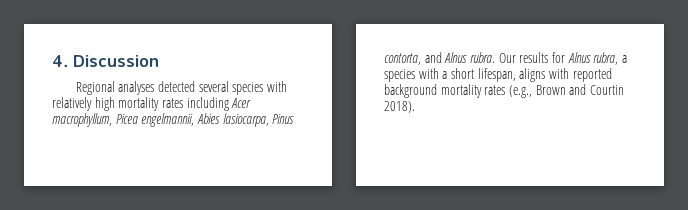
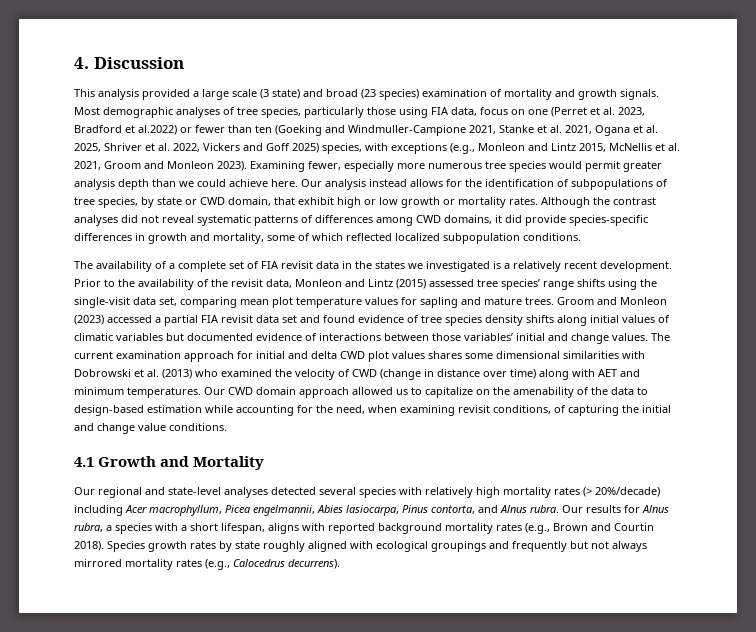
- Regional analyses detected several species with relatively high mortality rates including Acer macrophyllum, Picea engelmannii, Abies lasiocarpa, Pinus contorta, and Alnus rubra.
+ This analysis provided a large scale (3 state) and broad (23 species) examination of mortality and growth signals. Most demographic analyses of tree species, particularly those using FIA data, focus on one (Perret et al. 2023, Bradford et al.2022) or fewer than ten (Goeking and Windmuller-Campione 2021, Stanke et al. 2021, Ogana et al. 2025, Shriver et al. 2022, Vickers and Goff 2025) species, with exceptions (e.g., Monleon and Lintz 2015, McNellis et al. 2021, Groom and Monleon 2023). Examining fewer, especially more numerous tree species would permit greater analysis depth than we could achieve here. Our analysis instead allows for the identification of subpopulations of tree species, by state or CWD domain, that exhibit high or low growth or mortality rates. Although the contrast analyses did not reveal systematic patterns of differences among CWD domains, it did provide species-specific differences in growth and mortality, some of which reflected localized subpopulation conditions.
+ The availability of a complete set of FIA revisit data in the states we investigated is a relatively recent development. Prior to the availability of the revisit data, Monleon and Lintz (2015) assessed tree species’ range shifts using the single-visit data set, comparing mean plot temperature values for sapling and mature trees. Groom and Monleon (2023) accessed a partial FIA revisit data set and found evidence of tree species density shifts along initial values of climatic variables but documented evidence of interactions between those variables’ initial and change values. The current examination approach for initial and delta CWD plot values shares some dimensional similarities with Dobrowski et al. (2013) who examined the velocity of CWD (change in distance over time) along with AET and minimum temperatures. Our CWD domain approach allowed us to capitalize on the amenability of the data to design-based estimation while accounting for the need, when examining revisit conditions, of capturing the initial and change value conditions.
+ 4.1 Growth and Mortality
+ Our regional and state-level analyses detected several species with relatively high mortality rates (> 20%/decade) including Acer macrophyllum, Picea engelmannii, Abies lasiocarpa, Pinus contorta, and Alnus rubra.
+ Species growth rates by state roughly aligned with ecological groupings and frequently but not always mirrored mortality rates (e.g., Calocedrus decurrens).

